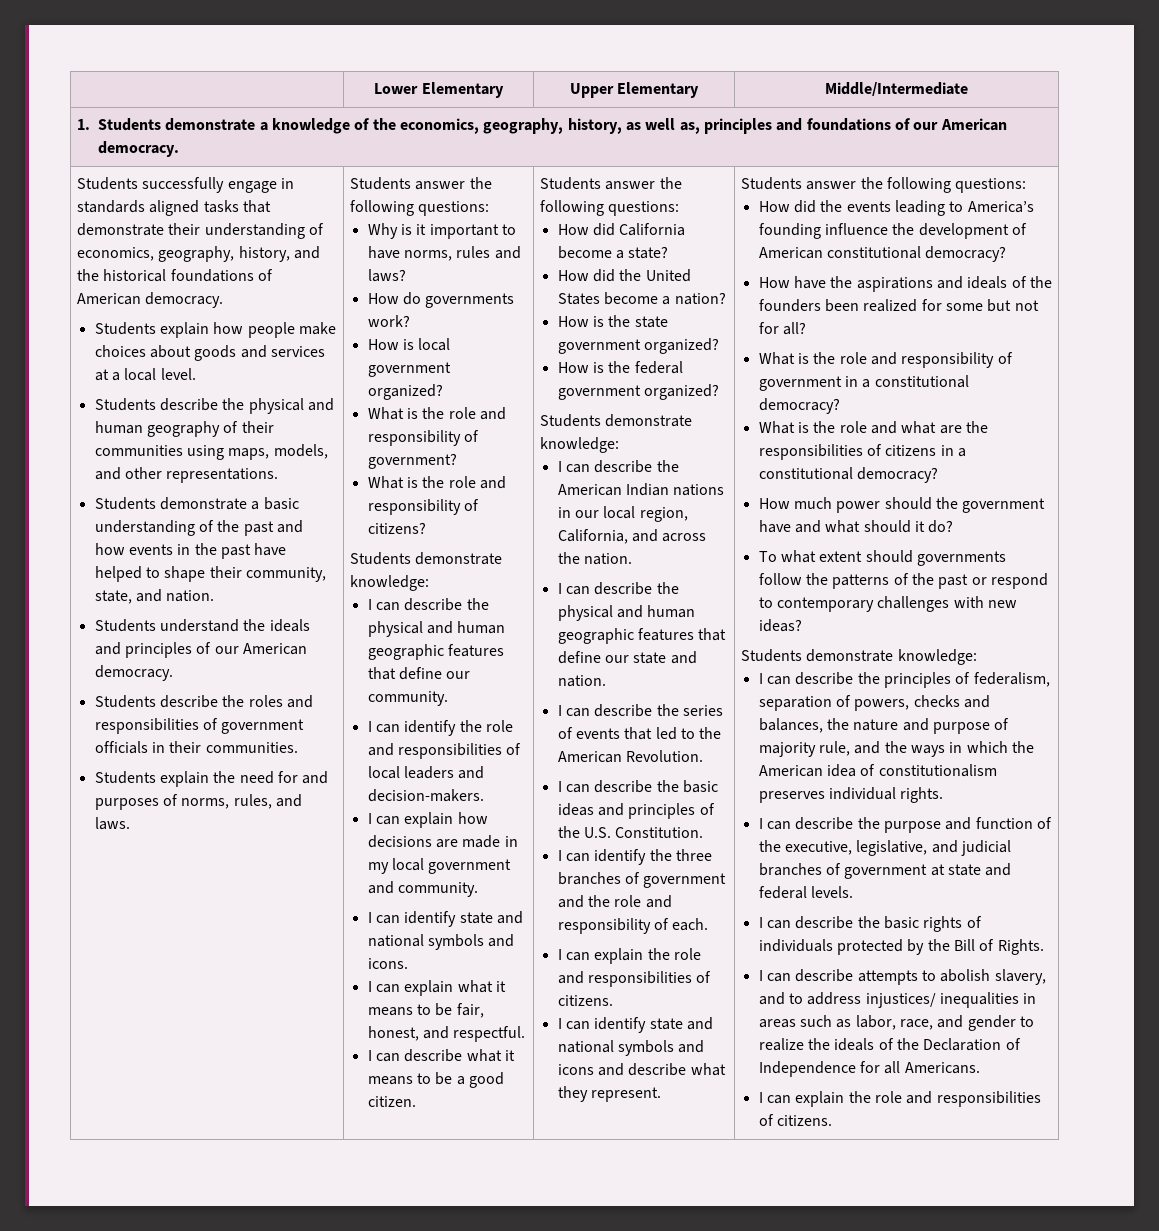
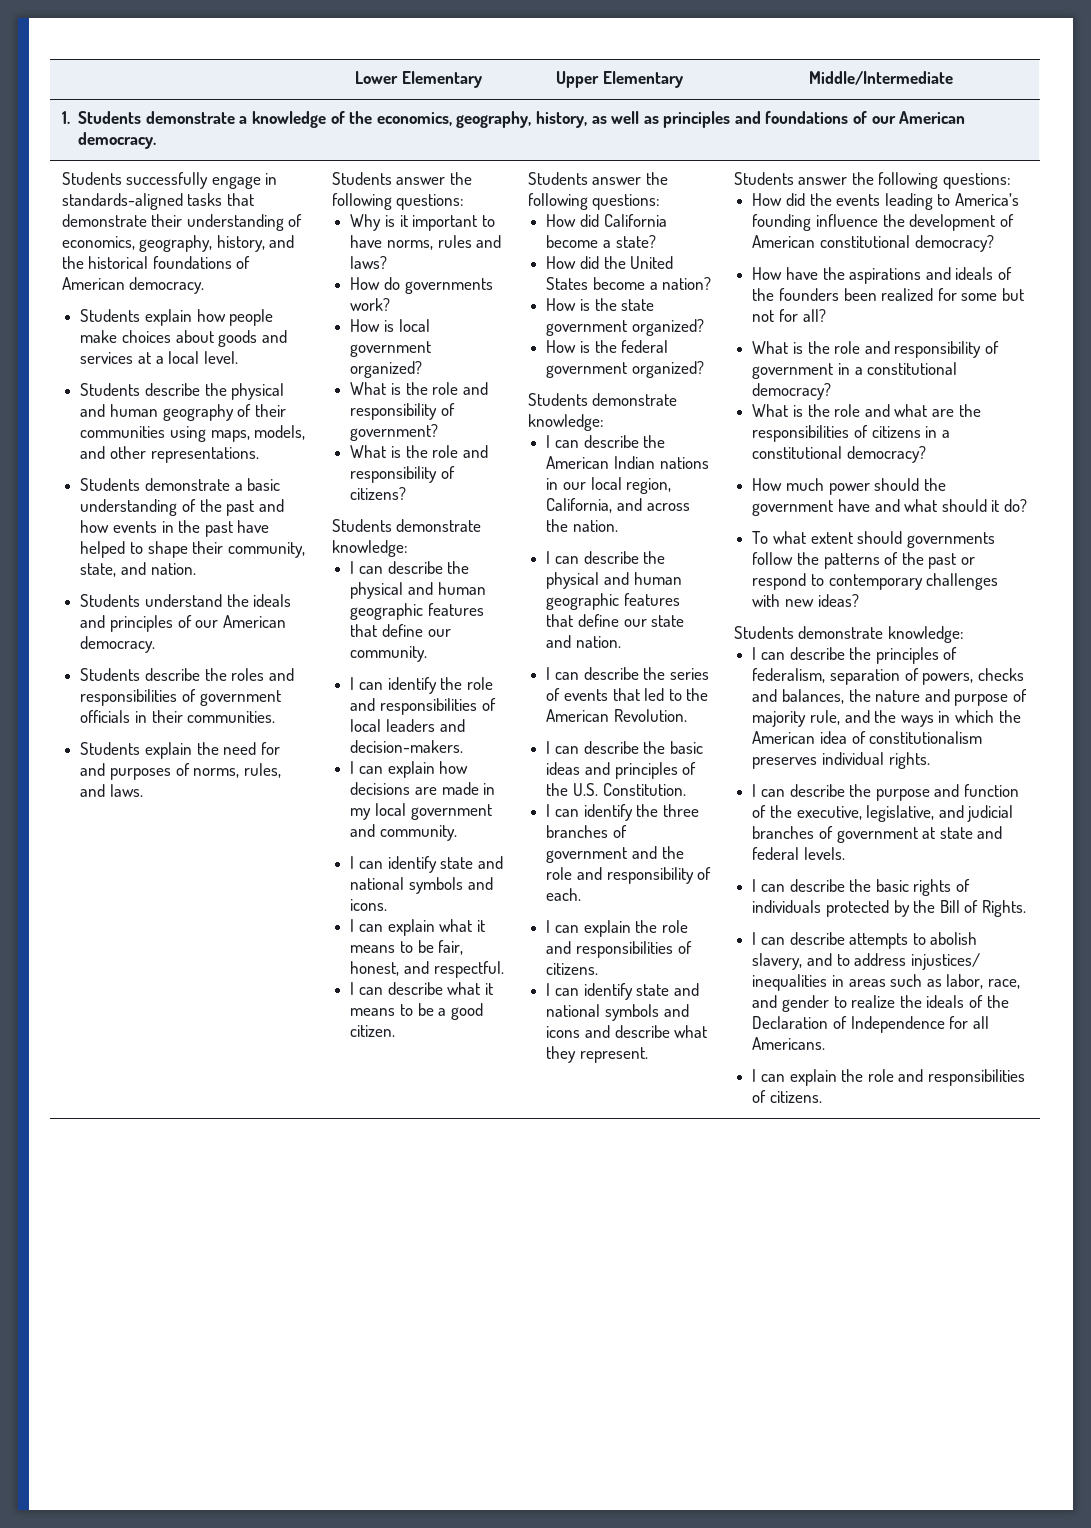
- 1. Students demonstrate a knowledge of the economics, geography, history, as well as, principles and foundations of our American democracy.
+ 1. Students demonstrate a knowledge of the economics, geography, history, as well as principles and foundations of our American democracy.
- Students successfully engage in standards aligned tasks that demonstrate their understanding of economics, geography, history, and the historical foundations of American democracy.
+ Students successfully engage in standards-aligned tasks that demonstrate their understanding of economics, geography, history, and the historical foundations of American democracy.

